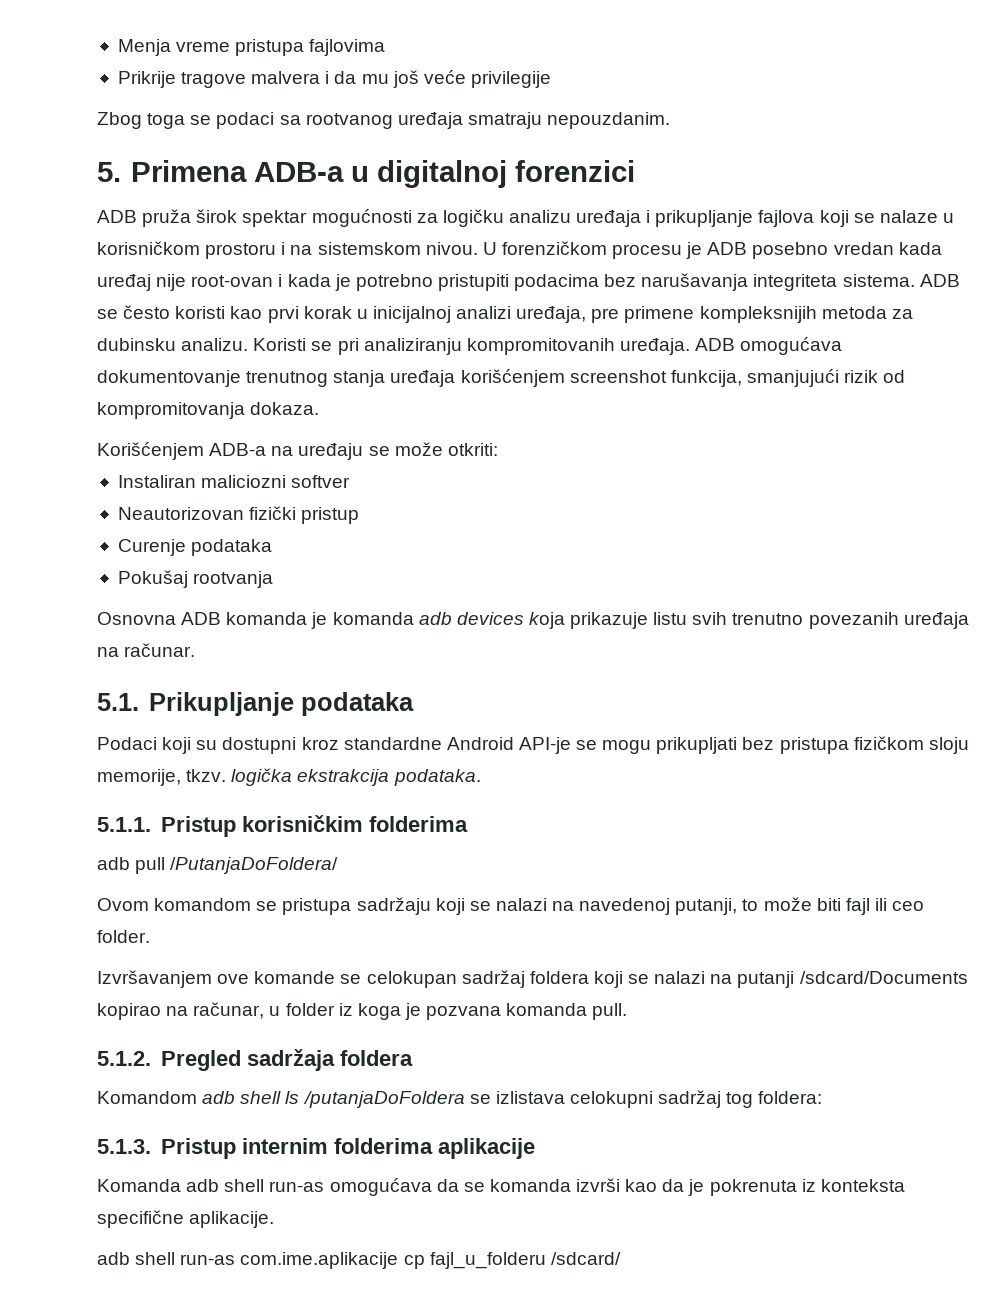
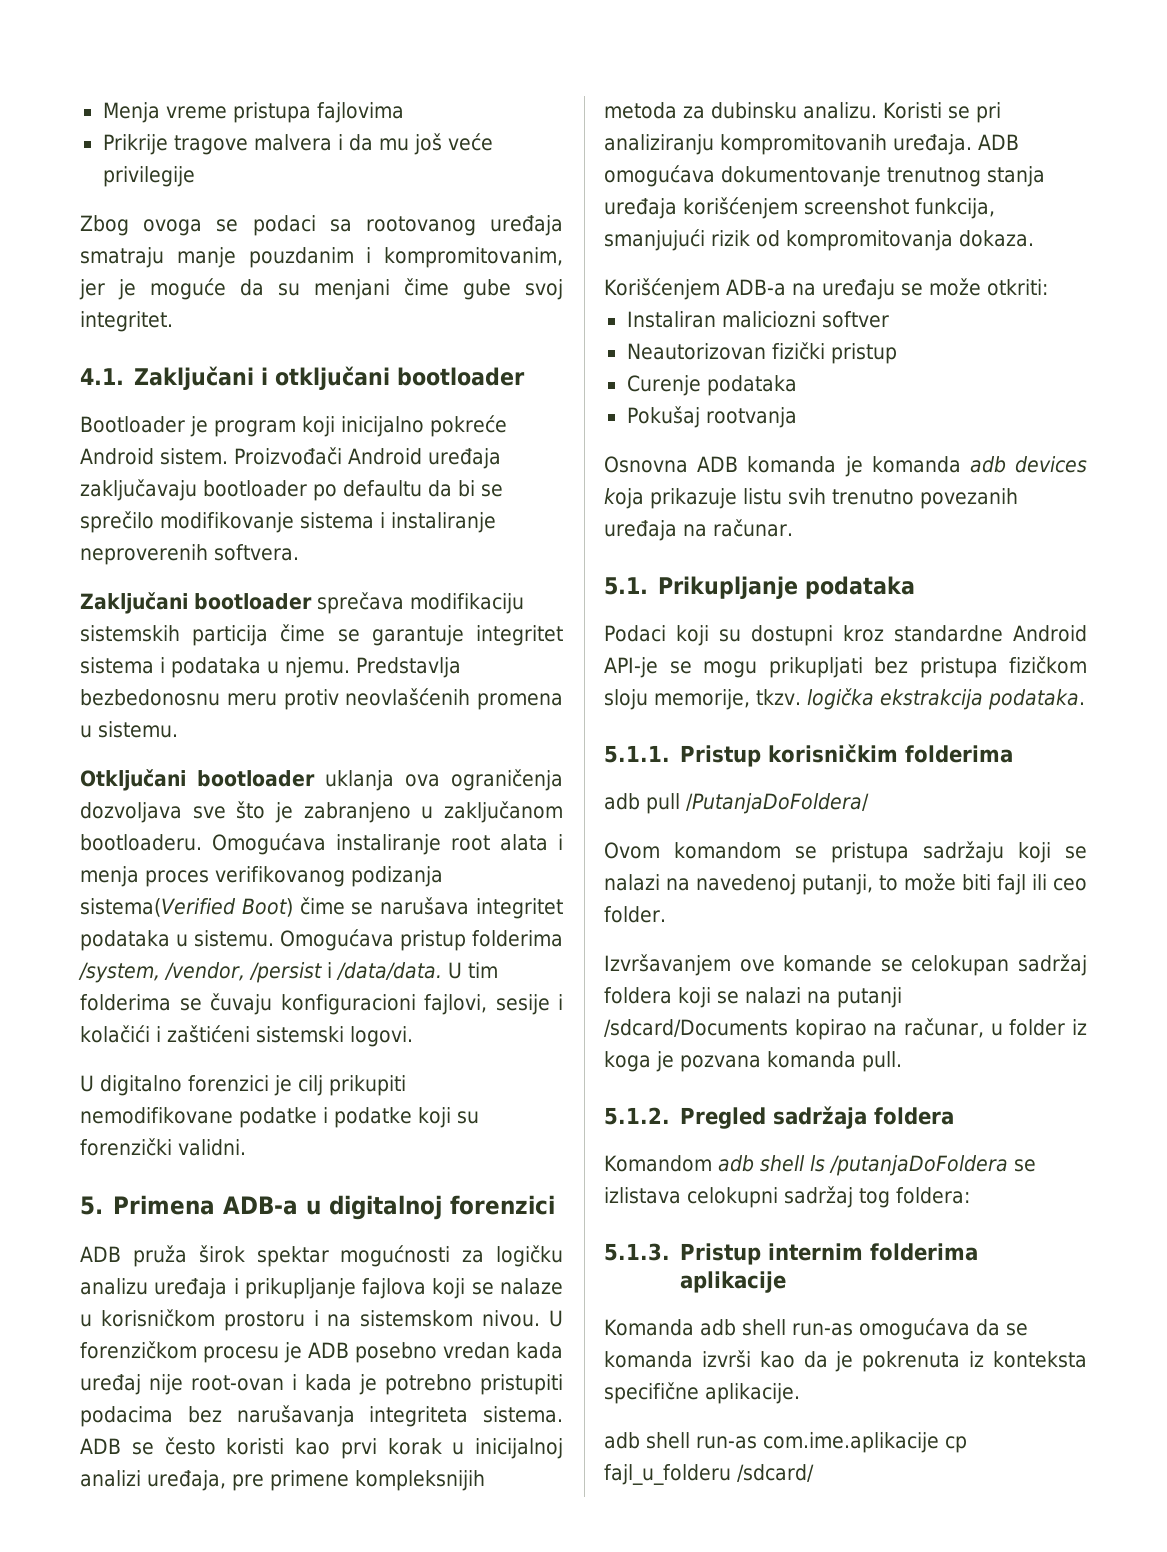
- Zbog toga se podaci sa rootvanog uređaja smatraju nepouzdanim.
+ Zbog ovoga se podaci sa rootovanog uređaja smatraju manje pouzdanim i kompromitovanim, jer je moguće da su menjani čime gube svoj integritet.
+ 4.1. Zaključani i otključani bootloader
+ Bootloader je program koji inicijalno pokreće Android sistem. Proizvođači Android uređaja zaključavaju bootloader po defaultu da bi se sprečilo modifikovanje sistema i instaliranje neproverenih softvera.
+ Zaključani bootloader sprečava modifikaciju sistemskih particija čime se garantuje integritet sistema i podataka u njemu. Predstavlja bezbedonosnu meru protiv neovlašćenih promena u sistemu.
+ Otključani bootloader uklanja ova ograničenja dozvoljava sve što je zabranjeno u zaključanom bootloaderu. Omogućava instaliranje root alata i menja proces verifikovanog podizanja sistema(Verified Boot) čime se narušava integritet podataka u sistemu. Omogućava pristup folderima /system, /vendor, /persist i /data/data. U tim folderima se čuvaju konfiguracioni fajlovi, sesije i kolačići i zaštićeni sistemski logovi.
+ U digitalno forenzici je cilj prikupiti nemodifikovane podatke i podatke koji su forenzički validni.

